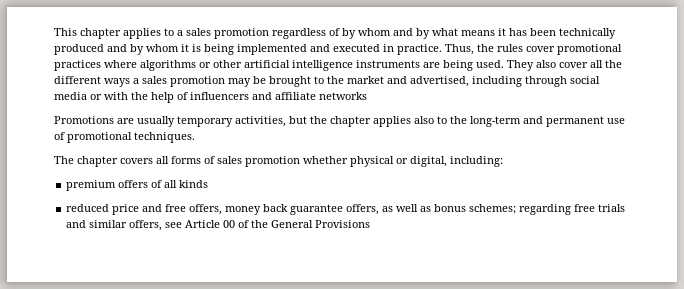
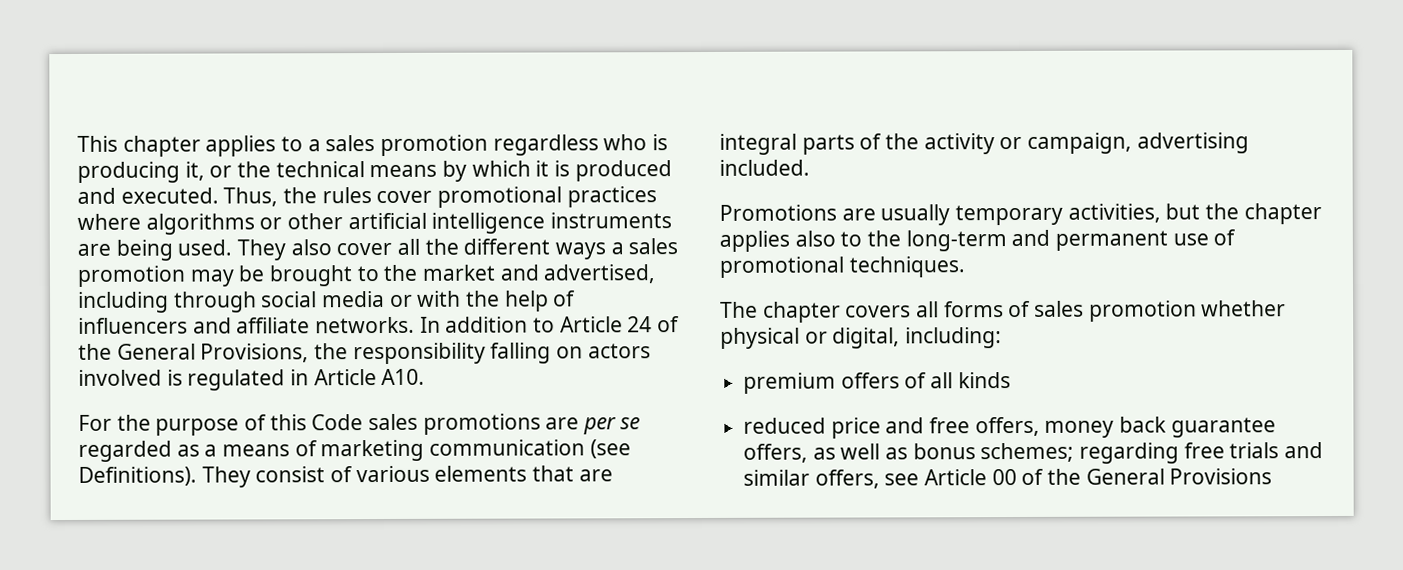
- This chapter applies to a sales promotion regardless of by whom and by what means it has been technically produced and by whom it is being implemented and executed in practice.
+ This chapter applies to a sales promotion regardless who is producing it, or the technical means by which it is produced and executed.
- They also cover all the different ways a sales promotion may be brought to the market and advertised, including through social media or with the help of influencers and affiliate networks
+ They also cover all the different ways a sales promotion may be brought to the market and advertised, including through social media or with the help of influencers and affiliate networks. In addition to Article 24 of the General Provisions, the responsibility falling on actors involved is regulated in Article A10.
+ For the purpose of this Code sales promotions are per se regarded as a means of marketing communication (see Definitions). They consist of various elements that are integral parts of the activity or campaign, advertising included.

